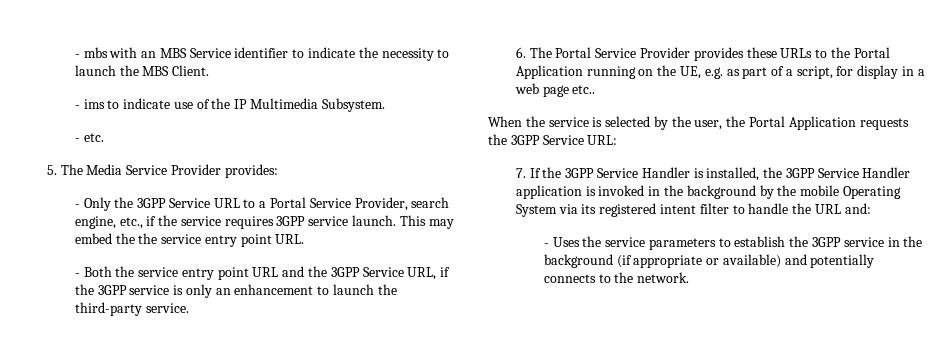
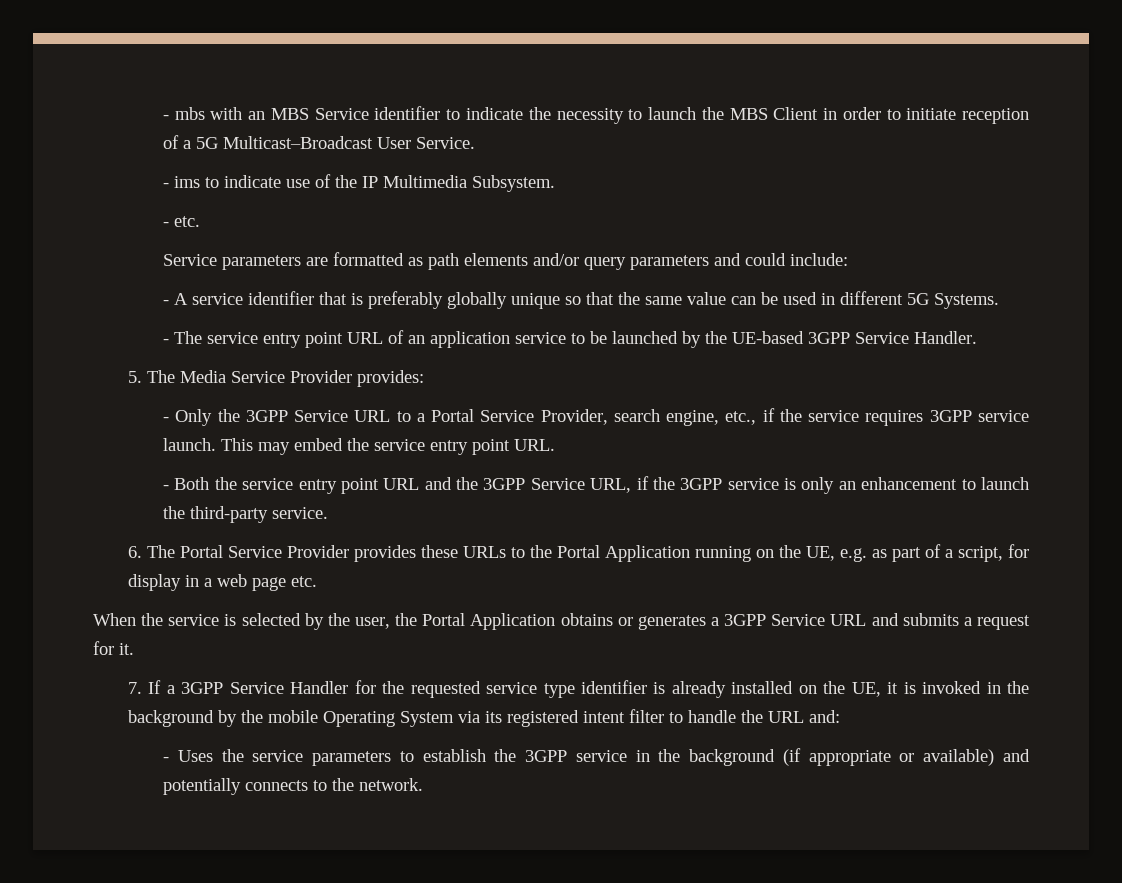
- - mbs with an MBS Service identifier to indicate the necessity to launch the MBS Client.
+ - mbs with an MBS Service identifier to indicate the necessity to launch the MBS Client in order to initiate reception of a 5G Multicast–Broadcast User Service.
+ Service parameters are formatted as path elements and/or query parameters and could include:
+ - A service identifier that is preferably globally unique so that the same value can be used in different 5G Systems.
+ - The service entry point URL of an application service to be launched by the UE-based 3GPP Service Handler.
- This may embed the the service entry point URL.
+ This may embed the service entry point URL.
- 6. The Portal Service Provider provides these URLs to the Portal Application running on the UE, e.g. as part of a script, for display in a web page etc..
+ 6. The Portal Service Provider provides these URLs to the Portal Application running on the UE, e.g. as part of a script, for display in a web page etc.
- When the service is selected by the user, the Portal Application requests the 3GPP Service URL:
+ When the service is selected by the user, the Portal Application obtains or generates a 3GPP Service URL and submits a request for it.
- 7. If the 3GPP Service Handler is installed, the 3GPP Service Handler application is invoked in the background by the mobile Operating System via its registered intent filter to handle the URL and:
+ 7. If a 3GPP Service Handler for the requested service type identifier is already installed on the UE, it is invoked in the background by the mobile Operating System via its registered intent filter to handle the URL and:

